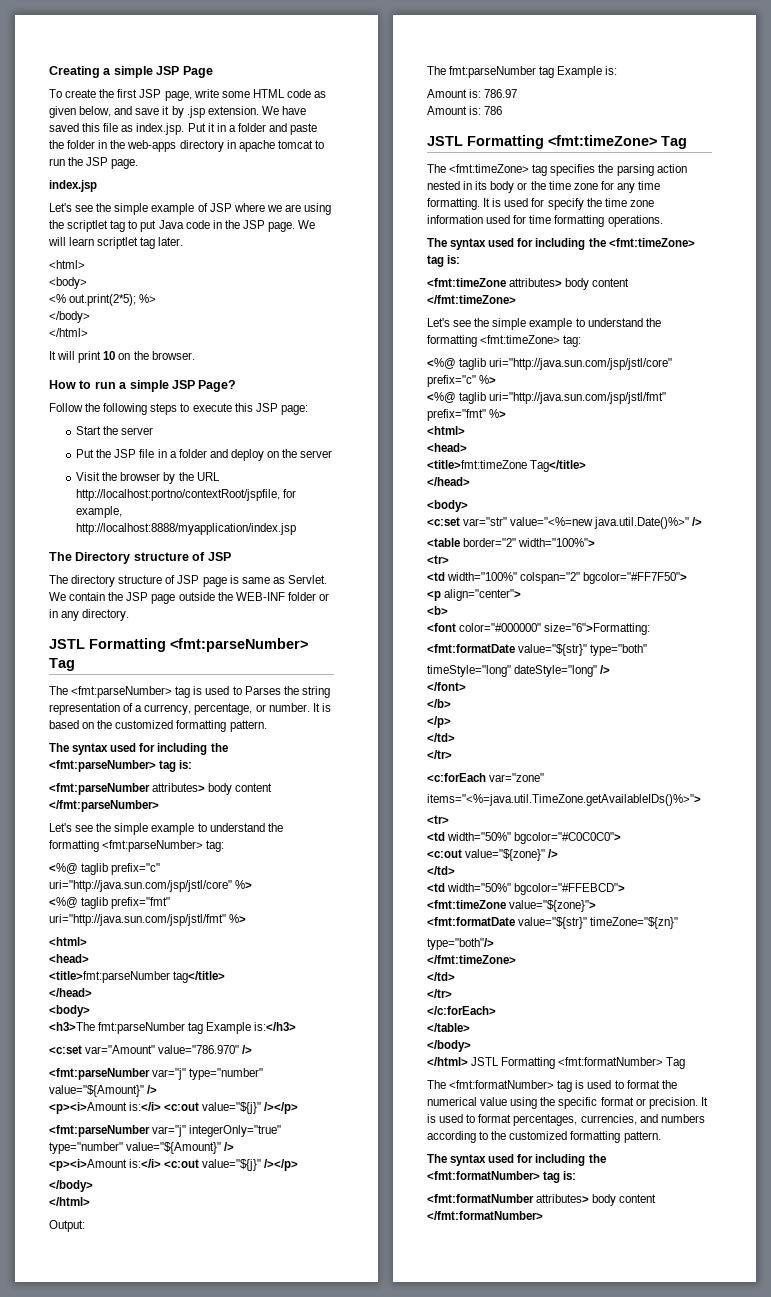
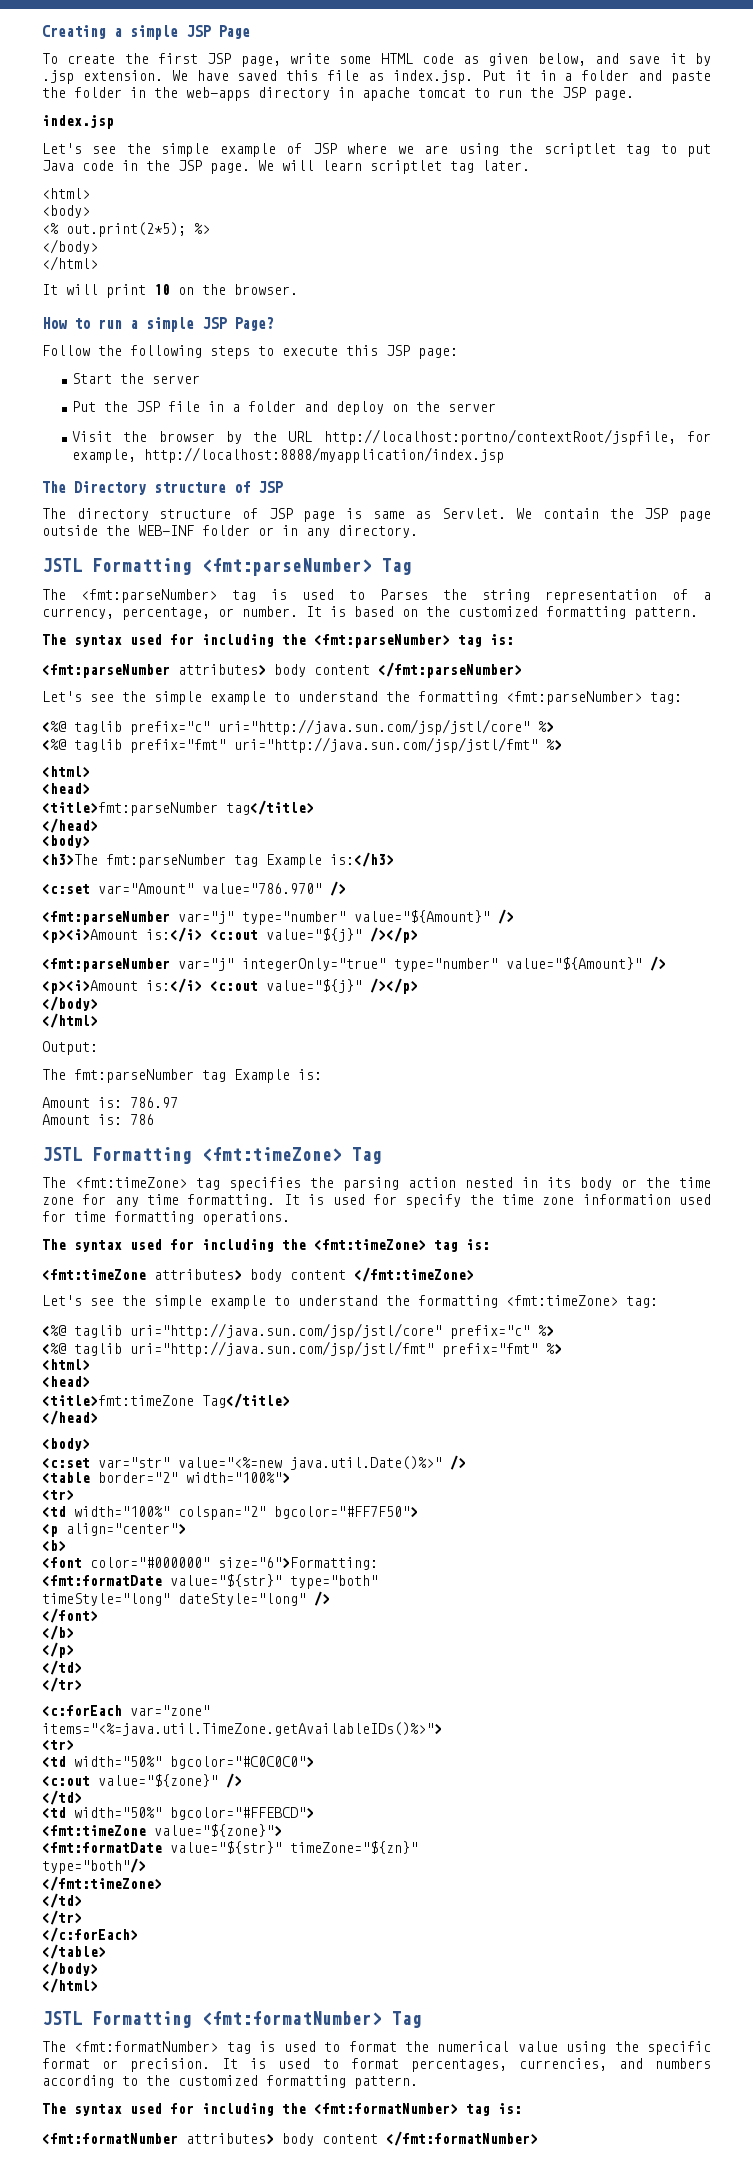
  </table>
  </body>
- </html> JSTL Formatting <fmt:formatNumber> Tag
+ </html>
+ JSTL Formatting <fmt:formatNumber> Tag

